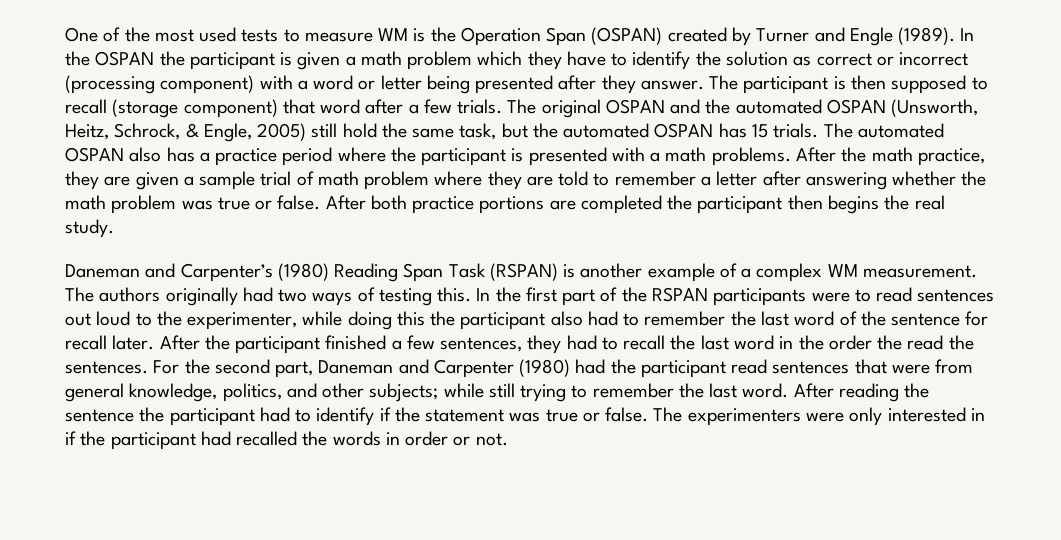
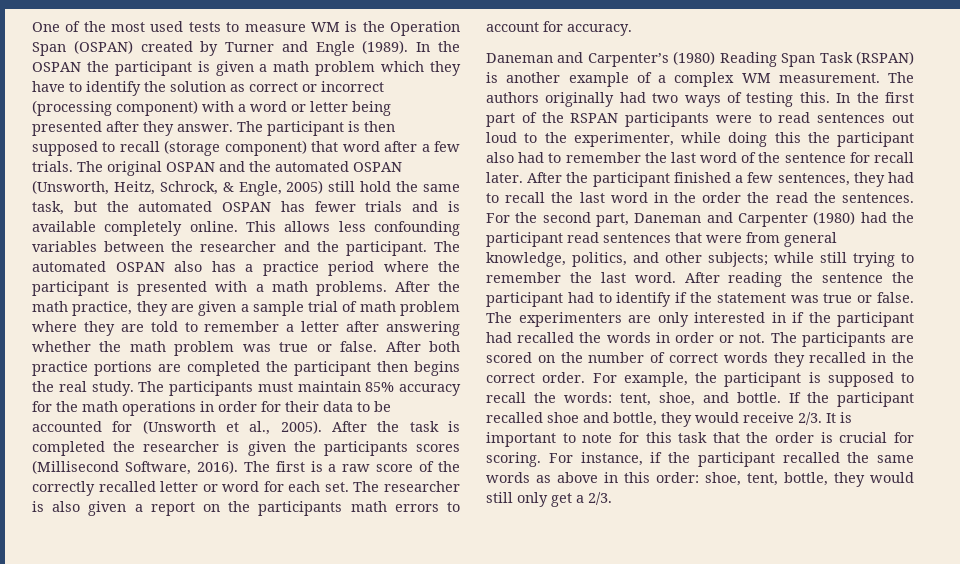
- The original OSPAN and the automated OSPAN (Unsworth, Heitz, Schrock, & Engle, 2005) still hold the same task, but the automated OSPAN has 15 trials.
+ The original OSPAN and the automated OSPAN (Unsworth, Heitz, Schrock, & Engle, 2005) still hold the same task, but the automated OSPAN has fewer trials and is available completely online. This allows less confounding variables between the researcher and the participant.
+ The participants must maintain 85% accuracy for the math operations in order for their data to be accounted for (Unsworth et al., 2005). After the task is completed the researcher is given the participants scores (Millisecond Software, 2016). The first is a raw score of the correctly recalled letter or word for each set. The researcher is also given a report on the participants math errors to account for accuracy.
- The experimenters were only interested in if the participant had recalled the words in order or not.
+ The experimenters are only interested in if the participant had recalled the words in order or not.
+ The participants are scored on the number of correct words they recalled in the correct order. For example, the participant is supposed to recall the words: tent, shoe, and bottle. If the participant recalled shoe and bottle, they would receive 2/3. It is important to note for this task that the order is crucial for scoring. For instance, if the participant recalled the same words as above in this order: shoe, tent, bottle, they would still only get a 2/3.

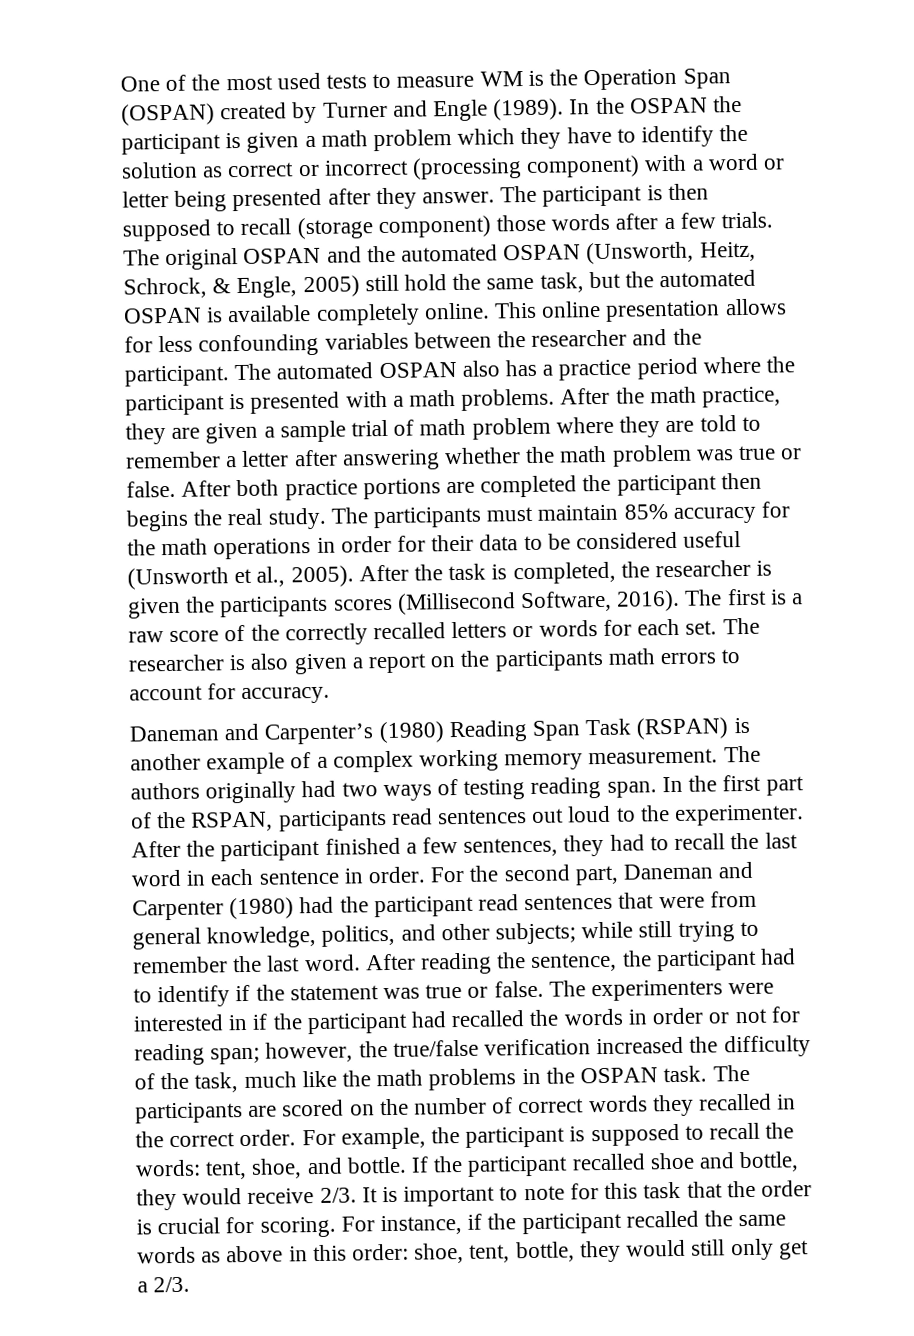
- The participant is then supposed to recall (storage component) that word after a few trials.
+ The participant is then supposed to recall (storage component) those words after a few trials.
- The original OSPAN and the automated OSPAN (Unsworth, Heitz, Schrock, & Engle, 2005) still hold the same task, but the automated OSPAN has fewer trials and is available completely online.
+ The original OSPAN and the automated OSPAN (Unsworth, Heitz, Schrock, & Engle, 2005) still hold the same task, but the automated OSPAN is available completely online.
- This allows less confounding variables between the researcher and the participant.
+ This online presentation allows for less confounding variables between the researcher and the participant.
- The participants must maintain 85% accuracy for the math operations in order for their data to be accounted for (Unsworth et al., 2005).
+ The participants must maintain 85% accuracy for the math operations in order for their data to be considered useful (Unsworth et al., 2005).
- After the task is completed the researcher is given the participants scores (Millisecond Software, 2016).
+ After the task is completed, the researcher is given the participants scores (Millisecond Software, 2016).
- The first is a raw score of the correctly recalled letter or word for each set.
+ The first is a raw score of the correctly recalled letters or words for each set.
- Daneman and Carpenter’s (1980) Reading Span Task (RSPAN) is another example of a complex WM measurement.
+ Daneman and Carpenter’s (1980) Reading Span Task (RSPAN) is another example of a complex working memory measurement.
- The authors originally had two ways of testing this.
+ The authors originally had two ways of testing reading span.
- In the first part of the RSPAN participants were to read sentences out loud to the experimenter, while doing this the participant also had to remember the last word of the sentence for recall later.
+ In the first part of the RSPAN, participants read sentences out loud to the experimenter.
- After the participant finished a few sentences, they had to recall the last word in the order the read the sentences.
+ After the participant finished a few sentences, they had to recall the last word in each sentence in order.
- After reading the sentence the participant had to identify if the statement was true or false.
+ After reading the sentence, the participant had to identify if the statement was true or false.
- The experimenters are only interested in if the participant had recalled the words in order or not.
+ The experimenters were interested in if the participant had recalled the words in order or not for reading span; however, the true/false verification increased the difficulty of the task, much like the math problems in the OSPAN task.

